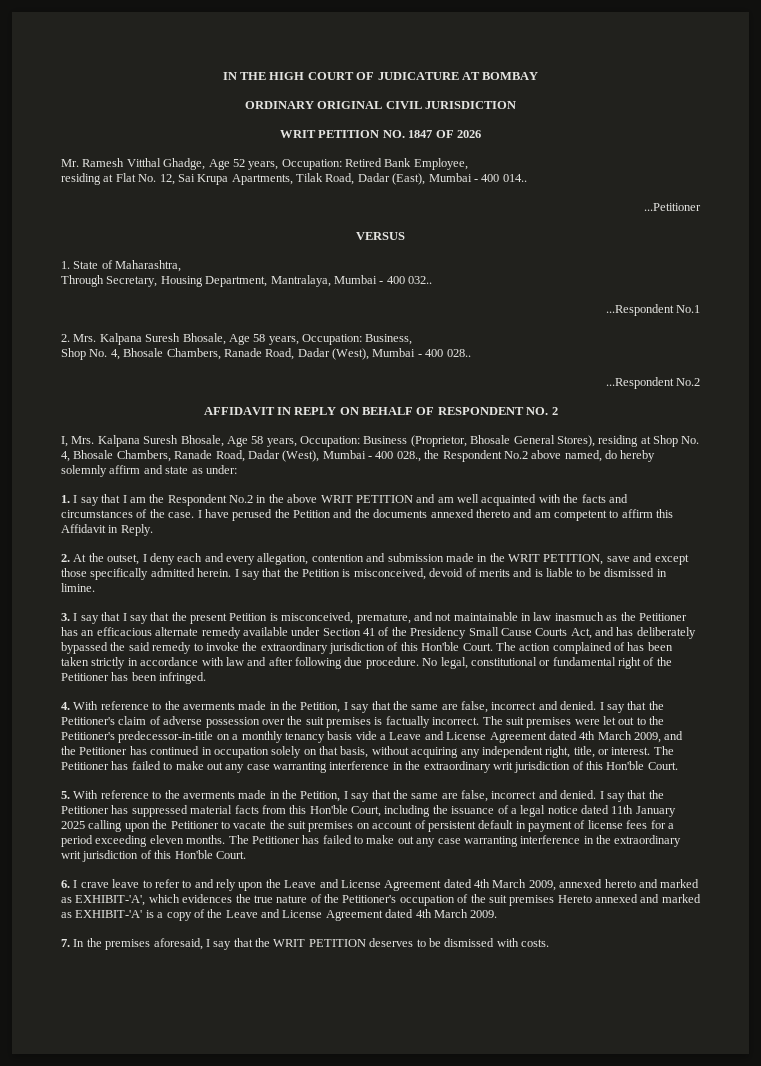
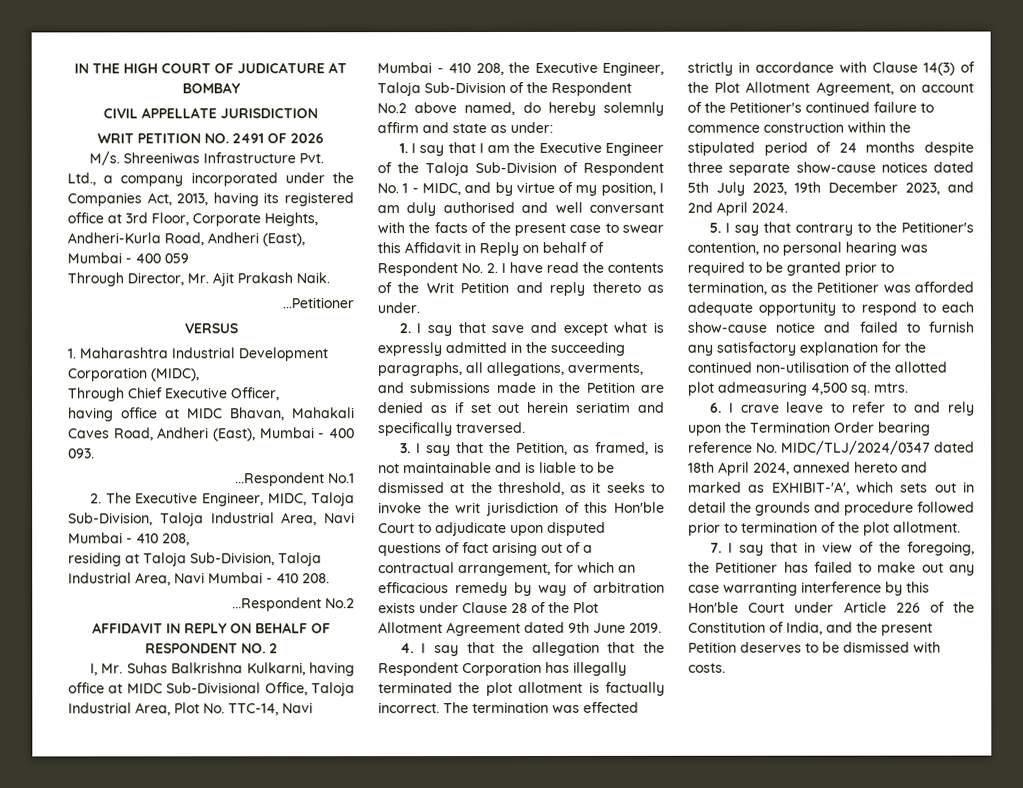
- ORDINARY ORIGINAL CIVIL JURISDICTION
+ CIVIL APPELLATE JURISDICTION
- WRIT PETITION NO. 1847 OF 2026
+ WRIT PETITION NO. 2491 OF 2026
- Mr. Ramesh Vitthal Ghadge, Age 52 years, Occupation: Retired Bank Employee,
- residing at Flat No. 12, Sai Krupa Apartments, Tilak Road, Dadar (East), Mumbai - 400 014..
+ M/s. Shreeniwas Infrastructure Pvt. Ltd., a company incorporated under the Companies Act, 2013, having its registered office at 3rd Floor, Corporate Heights, Andheri-Kurla Road, Andheri (East), Mumbai - 400 059
+ Through Director, Mr. Ajit Prakash Naik.
  ...Petitioner
  VERSUS
- 1. State of Maharashtra,
- Through Secretary, Housing Department, Mantralaya, Mumbai - 400 032..
+ 1. Maharashtra Industrial Development Corporation (MIDC),
+ Through Chief Executive Officer,
+ having office at MIDC Bhavan, Mahakali Caves Road, Andheri (East), Mumbai - 400 093.
- 2. Mrs. Kalpana Suresh Bhosale, Age 58 years, Occupation: Business,
- Shop No. 4, Bhosale Chambers, Ranade Road, Dadar (West), Mumbai - 400 028..
+ 2. The Executive Engineer, MIDC, Taloja Sub-Division, Taloja Industrial Area, Navi Mumbai - 410 208,
+ residing at Taloja Sub-Division, Taloja Industrial Area, Navi Mumbai - 410 208.
- I, Mrs. Kalpana Suresh Bhosale, Age 58 years, Occupation: Business (Proprietor, Bhosale General Stores), residing at Shop No. 4, Bhosale Chambers, Ranade Road, Dadar (West), Mumbai - 400 028., the Respondent No.2 above named, do hereby solemnly affirm and state as under:
+ I, Mr. Suhas Balkrishna Kulkarni, having office at MIDC Sub-Divisional Office, Taloja Industrial Area, Plot No. TTC-14, Navi Mumbai - 410 208, the Executive Engineer, Taloja Sub-Division of the Respondent No.2 above named, do hereby solemnly affirm and state as under:
- 1. I say that I am the Respondent No.2 in the above WRIT PETITION and am well acquainted with the facts and circumstances of the case. I have perused the Petition and the documents annexed thereto and am competent to affirm this Affidavit in Reply.
- 2. At the outset, I deny each and every allegation, contention and submission made in the WRIT PETITION, save and except those specifically admitted herein. I say that the Petition is misconceived, devoid of merits and is liable to be dismissed in limine.
- 3. I say that I say that the present Petition is misconceived, premature, and not maintainable in law inasmuch as the Petitioner has an efficacious alternate remedy available under Section 41 of the Presidency Small Cause Courts Act, and has deliberately bypassed the said remedy to invoke the extraordinary jurisdiction of this Hon'ble Court. The action complained of has been taken strictly in accordance with law and after following due procedure. No legal, constitutional or fundamental right of the Petitioner has been infringed.
- 4. With reference to the averments made in the Petition, I say that the same are false, incorrect and denied. I say that the Petitioner's claim of adverse possession over the suit premises is factually incorrect. The suit premises were let out to the Petitioner's predecessor-in-title on a monthly tenancy basis vide a Leave and License Agreement dated 4th March 2009, and the Petitioner has continued in occupation solely on that basis, without acquiring any independent right, title, or interest. The Petitioner has failed to make out any case warranting interference in the extraordinary writ jurisdiction of this Hon'ble Court.
- 5. With reference to the averments made in the Petition, I say that the same are false, incorrect and denied. I say that the Petitioner has suppressed material facts from this Hon'ble Court, including the issuance of a legal notice dated 11th January 2025 calling upon the Petitioner to vacate the suit premises on account of persistent default in payment of license fees for a period exceeding eleven months. The Petitioner has failed to make out any case warranting interference in the extraordinary writ jurisdiction of this Hon'ble Court.
+ 1. I say that I am the Executive Engineer of the Taloja Sub-Division of Respondent No. 1 - MIDC, and by virtue of my position, I am duly authorised and well conversant with the facts of the present case to swear this Affidavit in Reply on behalf of Respondent No. 2. I have read the contents of the Writ Petition and reply thereto as under.
+ 2. I say that save and except what is expressly admitted in the succeeding paragraphs, all allegations, averments, and submissions made in the Petition are denied as if set out herein seriatim and specifically traversed.
+ 3. I say that the Petition, as framed, is not maintainable and is liable to be dismissed at the threshold, as it seeks to invoke the writ jurisdiction of this Hon'ble Court to adjudicate upon disputed questions of fact arising out of a contractual arrangement, for which an efficacious remedy by way of arbitration exists under Clause 28 of the Plot Allotment Agreement dated 9th June 2019.
+ 4. I say that the allegation that the Respondent Corporation has illegally terminated the plot allotment is factually incorrect. The termination was effected strictly in accordance with Clause 14(3) of the Plot Allotment Agreement, on account of the Petitioner's continued failure to commence construction within the stipulated period of 24 months despite three separate show-cause notices dated 5th July 2023, 19th December 2023, and 2nd April 2024.
+ 5. I say that contrary to the Petitioner's contention, no personal hearing was required to be granted prior to termination, as the Petitioner was afforded adequate opportunity to respond to each show-cause notice and failed to furnish any satisfactory explanation for the continued non-utilisation of the allotted plot admeasuring 4,500 sq. mtrs.
- 6. I crave leave to refer to and rely upon the Leave and License Agreement dated 4th March 2009, annexed hereto and marked as EXHIBIT-'A', which evidences the true nature of the Petitioner's occupation of the suit premises Hereto annexed and marked as EXHIBIT-'A' is a copy of the Leave and License Agreement dated 4th March 2009.
- 7. In the premises aforesaid, I say that the WRIT PETITION deserves to be dismissed with costs.
+ 6. I crave leave to refer to and rely upon the Termination Order bearing reference No. MIDC/TLJ/2024/0347 dated 18th April 2024, annexed hereto and marked as EXHIBIT-'A', which sets out in detail the grounds and procedure followed prior to termination of the plot allotment.
+ 7. I say that in view of the foregoing, the Petitioner has failed to make out any case warranting interference by this Hon'ble Court under Article 226 of the Constitution of India, and the present Petition deserves to be dismissed with costs.

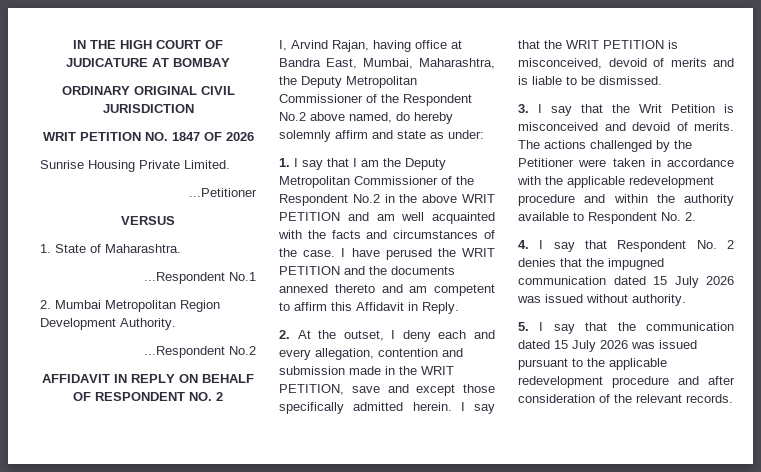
- CIVIL APPELLATE JURISDICTION
+ ORDINARY ORIGINAL CIVIL JURISDICTION
- WRIT PETITION NO. 2491 OF 2026
+ WRIT PETITION NO. 1847 OF 2026
- M/s. Shreeniwas Infrastructure Pvt. Ltd., a company incorporated under the Companies Act, 2013, having its registered office at 3rd Floor, Corporate Heights, Andheri-Kurla Road, Andheri (East), Mumbai - 400 059
- Through Director, Mr. Ajit Prakash Naik.
+ Sunrise Housing Private Limited.
  ...Petitioner
  VERSUS
- 1. Maharashtra Industrial Development Corporation (MIDC),
- Through Chief Executive Officer,
- having office at MIDC Bhavan, Mahakali Caves Road, Andheri (East), Mumbai - 400 093.
+ 1. State of Maharashtra.
  ...Respondent No.1
- 2. The Executive Engineer, MIDC, Taloja Sub-Division, Taloja Industrial Area, Navi Mumbai - 410 208,
- residing at Taloja Sub-Division, Taloja Industrial Area, Navi Mumbai - 410 208.
+ 2. Mumbai Metropolitan Region Development Authority.
- I, Mr. Suhas Balkrishna Kulkarni, having office at MIDC Sub-Divisional Office, Taloja Industrial Area, Plot No. TTC-14, Navi Mumbai - 410 208, the Executive Engineer, Taloja Sub-Division of the Respondent No.2 above named, do hereby solemnly affirm and state as under:
+ I, Arvind Rajan, having office at Bandra East, Mumbai, Maharashtra, the Deputy Metropolitan Commissioner of the Respondent No.2 above named, do hereby solemnly affirm and state as under:
- 1. I say that I am the Executive Engineer of the Taloja Sub-Division of Respondent No. 1 - MIDC, and by virtue of my position, I am duly authorised and well conversant with the facts of the present case to swear this Affidavit in Reply on behalf of Respondent No. 2. I have read the contents of the Writ Petition and reply thereto as under.
- 2. I say that save and except what is expressly admitted in the succeeding paragraphs, all allegations, averments, and submissions made in the Petition are denied as if set out herein seriatim and specifically traversed.
+ 1. I say that I am the Deputy Metropolitan Commissioner of the Respondent No.2 in the above WRIT PETITION and am well acquainted with the facts and circumstances of the case. I have perused the WRIT PETITION and the documents annexed thereto and am competent to affirm this Affidavit in Reply.
+ 2. At the outset, I deny each and every allegation, contention and submission made in the WRIT PETITION, save and except those specifically admitted herein. I say that the WRIT PETITION is misconceived, devoid of merits and is liable to be dismissed.
- 3. I say that the Petition, as framed, is not maintainable and is liable to be dismissed at the threshold, as it seeks to invoke the writ jurisdiction of this Hon'ble Court to adjudicate upon disputed questions of fact arising out of a contractual arrangement, for which an efficacious remedy by way of arbitration exists under Clause 28 of the Plot Allotment Agreement dated 9th June 2019.
- 4. I say that the allegation that the Respondent Corporation has illegally terminated the plot allotment is factually incorrect. The termination was effected strictly in accordance with Clause 14(3) of the Plot Allotment Agreement, on account of the Petitioner's continued failure to commence construction within the stipulated period of 24 months despite three separate show-cause notices dated 5th July 2023, 19th December 2023, and 2nd April 2024.
- 5. I say that contrary to the Petitioner's contention, no personal hearing was required to be granted prior to termination, as the Petitioner was afforded adequate opportunity to respond to each show-cause notice and failed to furnish any satisfactory explanation for the continued non-utilisation of the allotted plot admeasuring 4,500 sq. mtrs.
- 6. I crave leave to refer to and rely upon the Termination Order bearing reference No. MIDC/TLJ/2024/0347 dated 18th April 2024, annexed hereto and marked as EXHIBIT-'A', which sets out in detail the grounds and procedure followed prior to termination of the plot allotment.
- 7. I say that in view of the foregoing, the Petitioner has failed to make out any case warranting interference by this Hon'ble Court under Article 226 of the Constitution of India, and the present Petition deserves to be dismissed with costs.
+ 3. I say that the Writ Petition is misconceived and devoid of merits. The actions challenged by the Petitioner were taken in accordance with the applicable redevelopment procedure and within the authority available to Respondent No. 2.
+ 4. I say that Respondent No. 2 denies that the impugned communication dated 15 July 2026 was issued without authority.
+ 5. I say that the communication dated 15 July 2026 was issued pursuant to the applicable redevelopment procedure and after consideration of the relevant records.

